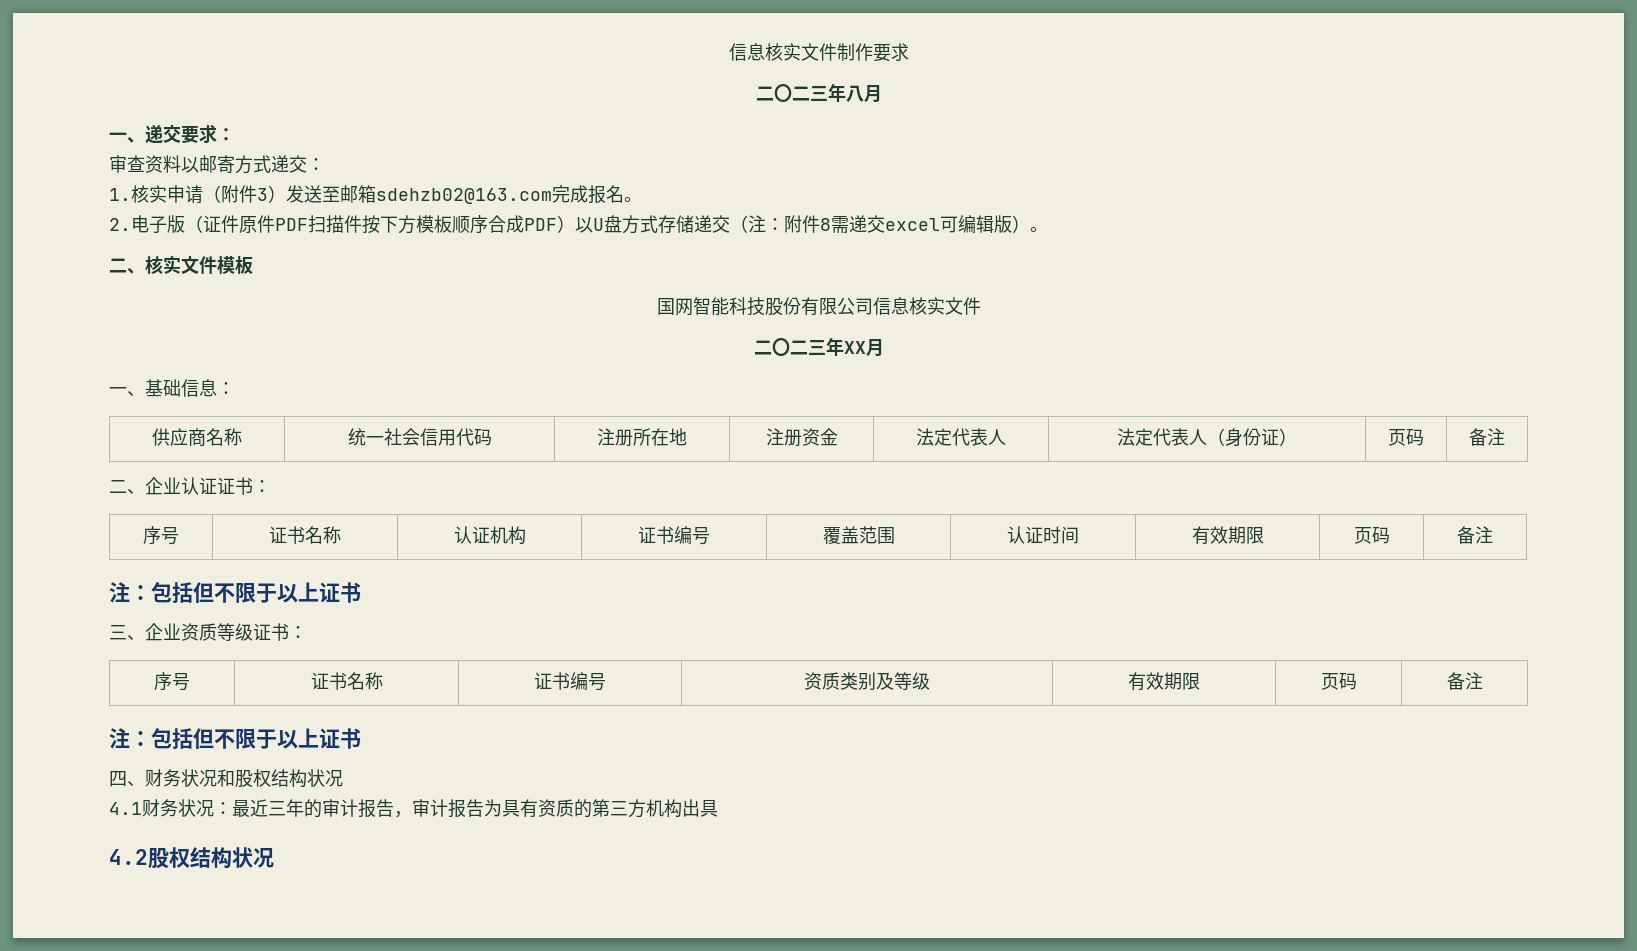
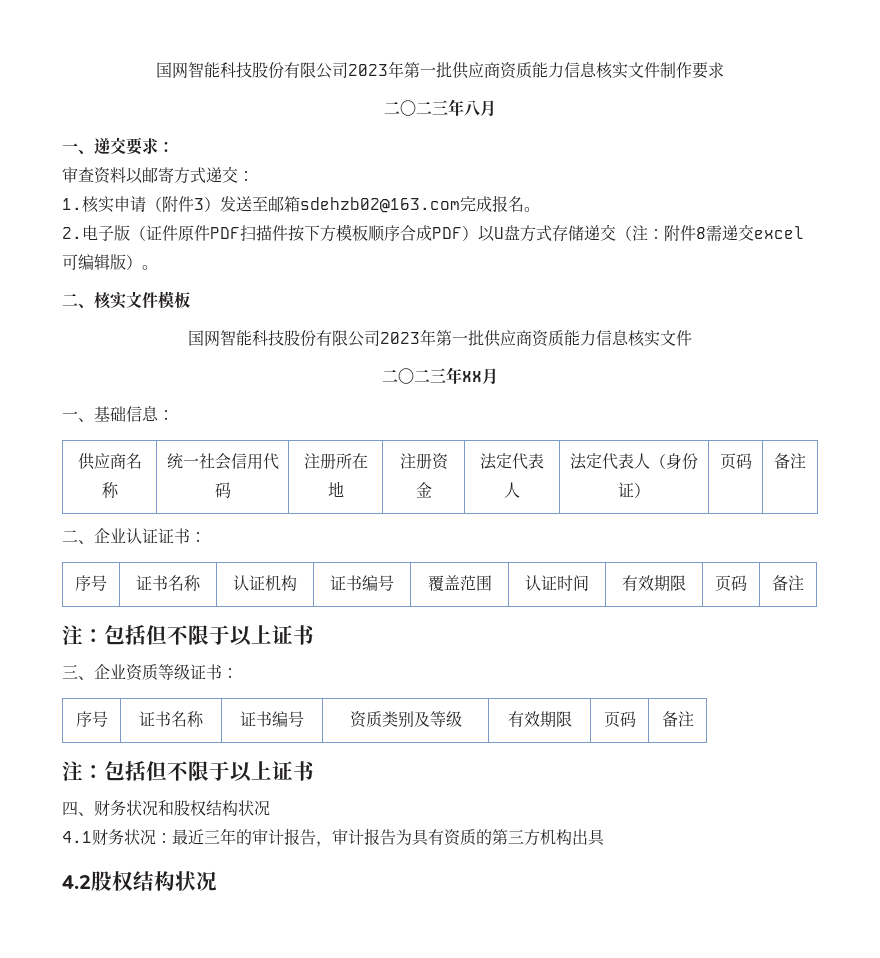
- 信息核实文件制作要求
+ 国网智能科技股份有限公司2023年第一批供应商资质能力信息核实文件制作要求
  二、核实文件模板
- 国网智能科技股份有限公司信息核实文件
+ 国网智能科技股份有限公司2023年第一批供应商资质能力信息核实文件

